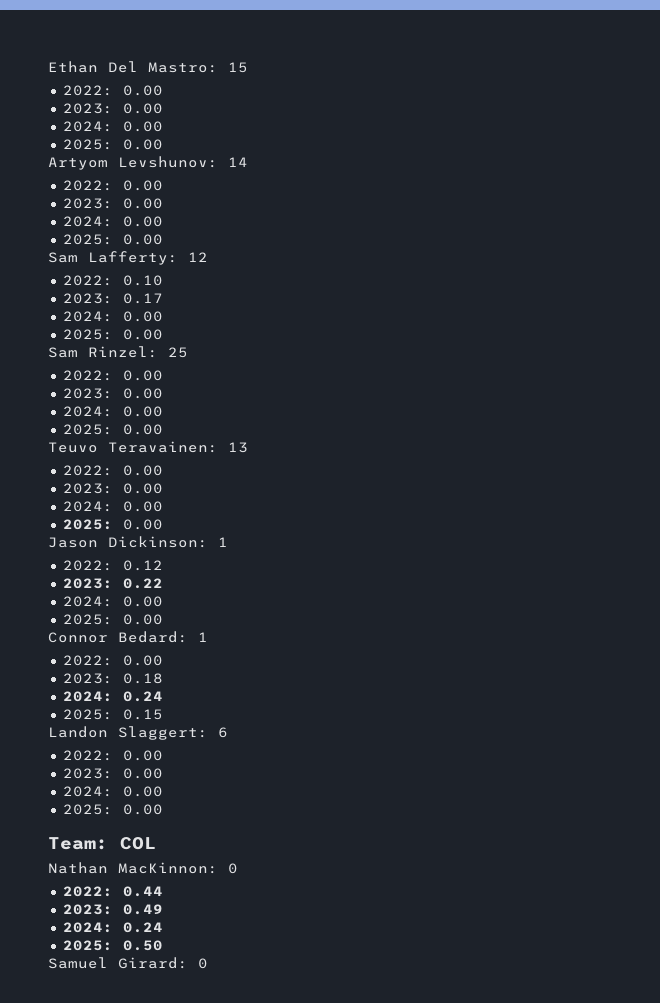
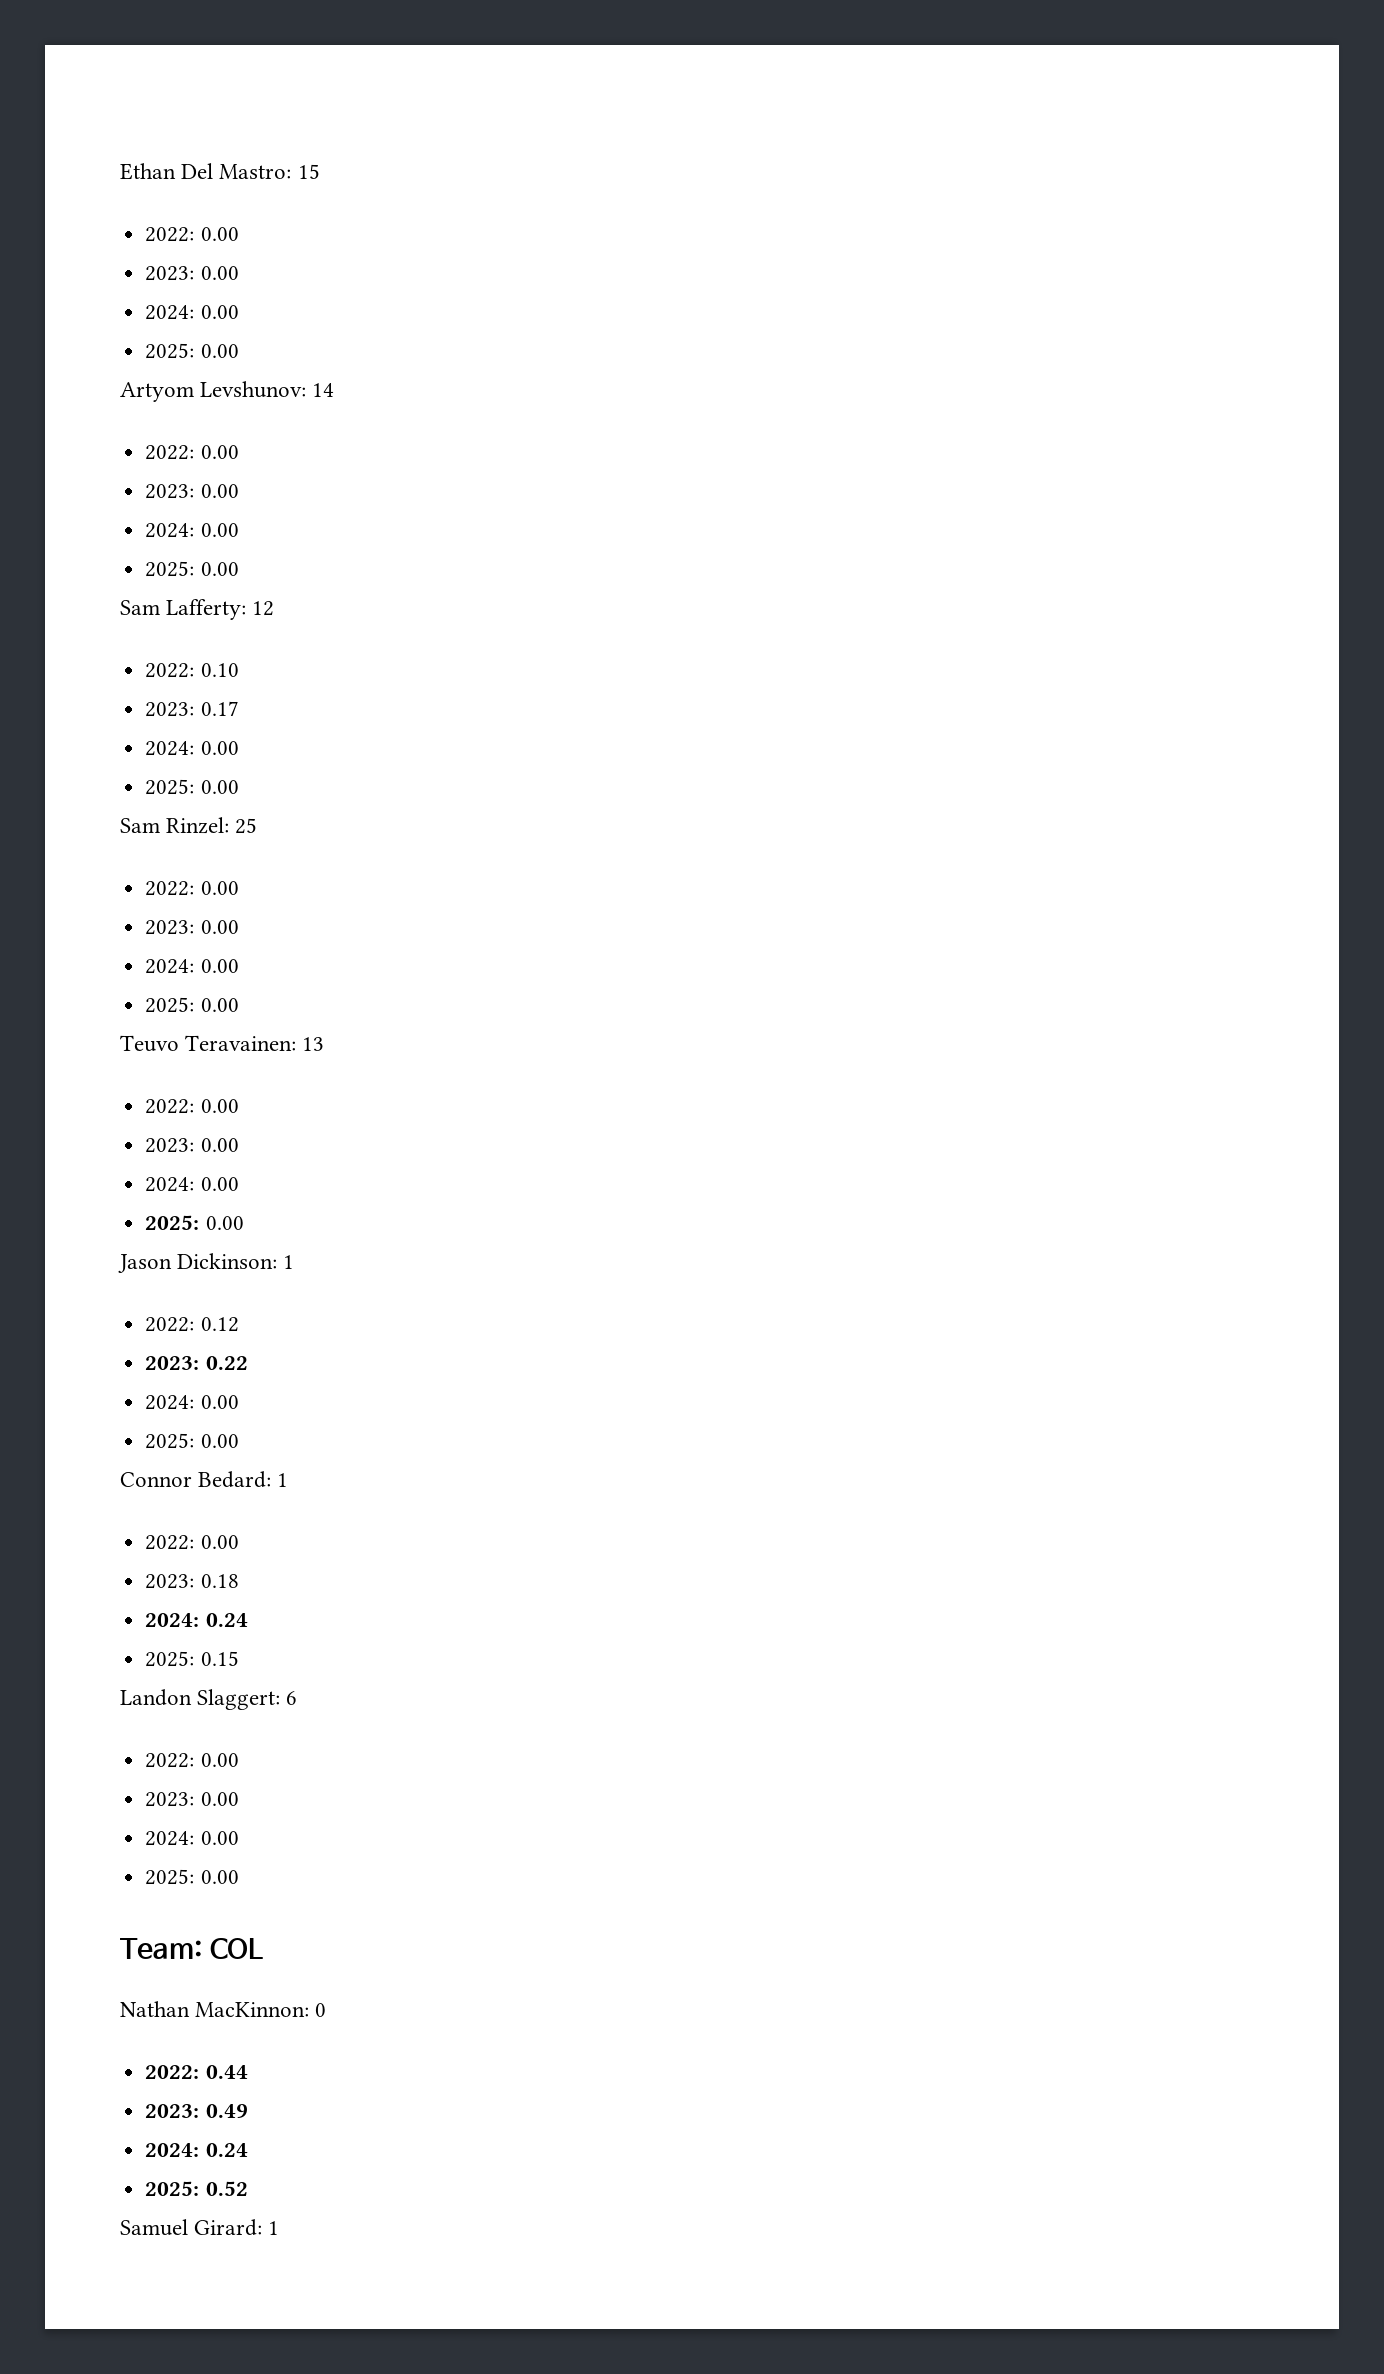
- 2025: 0.50
+ 2025: 0.52
- Samuel Girard: 0
+ Samuel Girard: 1

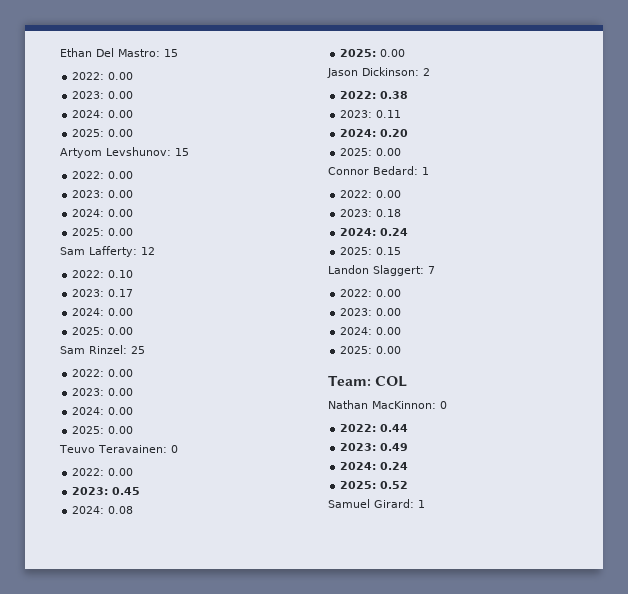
- Artyom Levshunov: 14
+ Artyom Levshunov: 15
- Teuvo Teravainen: 13
+ Teuvo Teravainen: 0
  2022: 0.00
- 2023: 0.00
- 2024: 0.00
+ 2023: 0.45
+ 2024: 0.08
- Jason Dickinson: 1
- 2022: 0.12
- 2023: 0.22
- 2024: 0.00
+ Jason Dickinson: 2
+ 2022: 0.38
+ 2023: 0.11
+ 2024: 0.20
- Landon Slaggert: 6
+ Landon Slaggert: 7

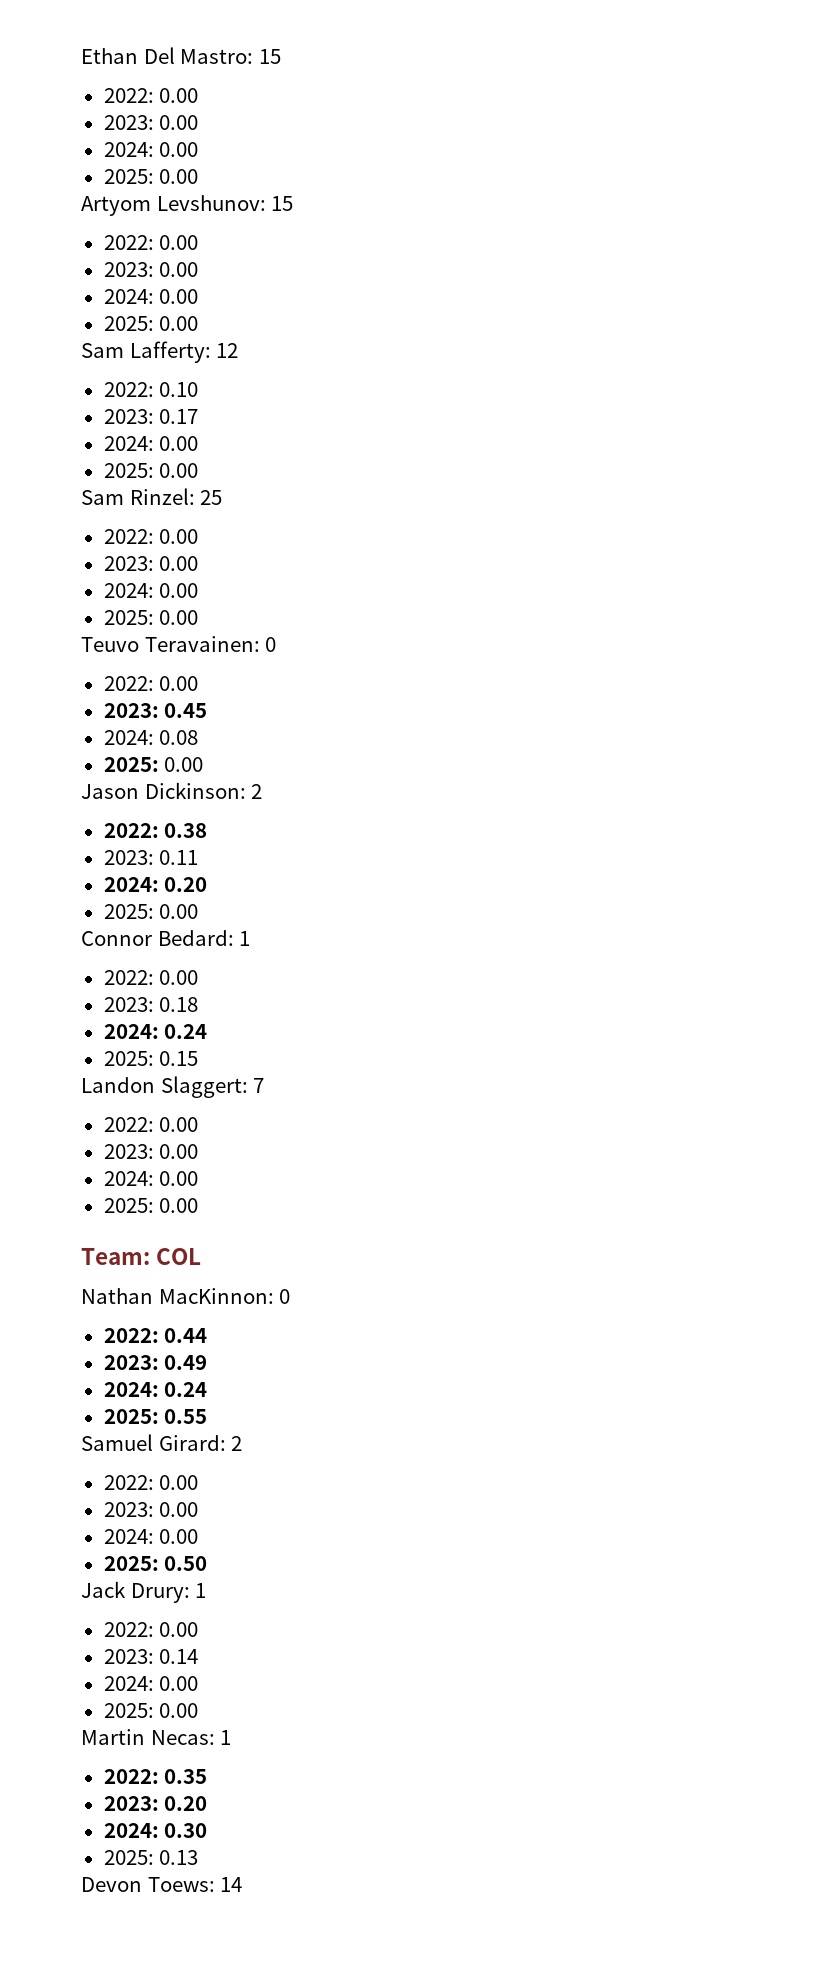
- 2025: 0.52
+ 2025: 0.55
- Samuel Girard: 1
+ Samuel Girard: 2
+ 2022: 0.00
+ 2023: 0.00
+ 2024: 0.00
+ 2025: 0.50
+ Jack Drury: 1
+ 2022: 0.00
+ 2023: 0.14
+ 2024: 0.00
+ 2025: 0.00
+ Martin Necas: 1
+ 2022: 0.35
+ 2023: 0.20
+ 2024: 0.30
+ 2025: 0.13
+ Devon Toews: 14

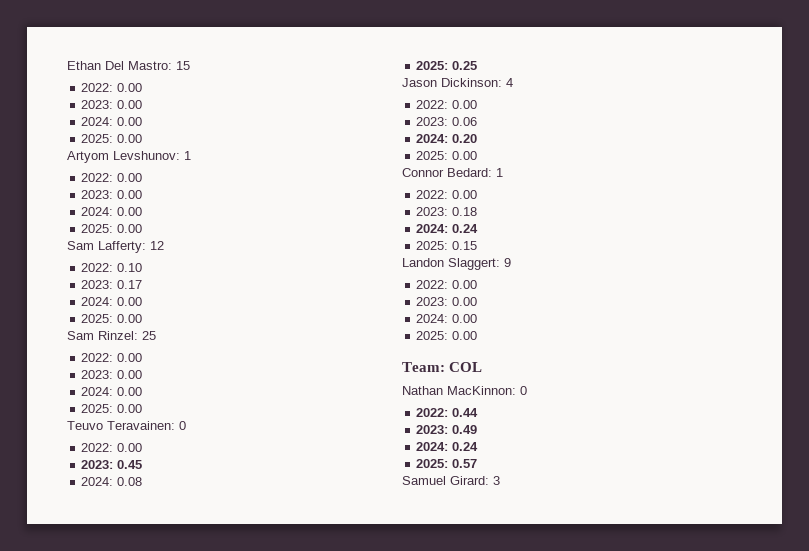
- Artyom Levshunov: 15
+ Artyom Levshunov: 1
  2024: 0.08
- 2025: 0.00
+ 2025: 0.25
- Jason Dickinson: 2
- 2022: 0.38
- 2023: 0.11
+ Jason Dickinson: 4
+ 2022: 0.00
+ 2023: 0.06
- Landon Slaggert: 7
+ Landon Slaggert: 9
- 2025: 0.55
+ 2025: 0.57
- Samuel Girard: 2
- 2022: 0.00
- 2023: 0.00
- 2024: 0.00
- 2025: 0.50
- Jack Drury: 1
- 2022: 0.00
- 2023: 0.14
- 2024: 0.00
- 2025: 0.00
- Martin Necas: 1
- 2022: 0.35
- 2023: 0.20
- 2024: 0.30
- 2025: 0.13
- Devon Toews: 14
+ Samuel Girard: 3

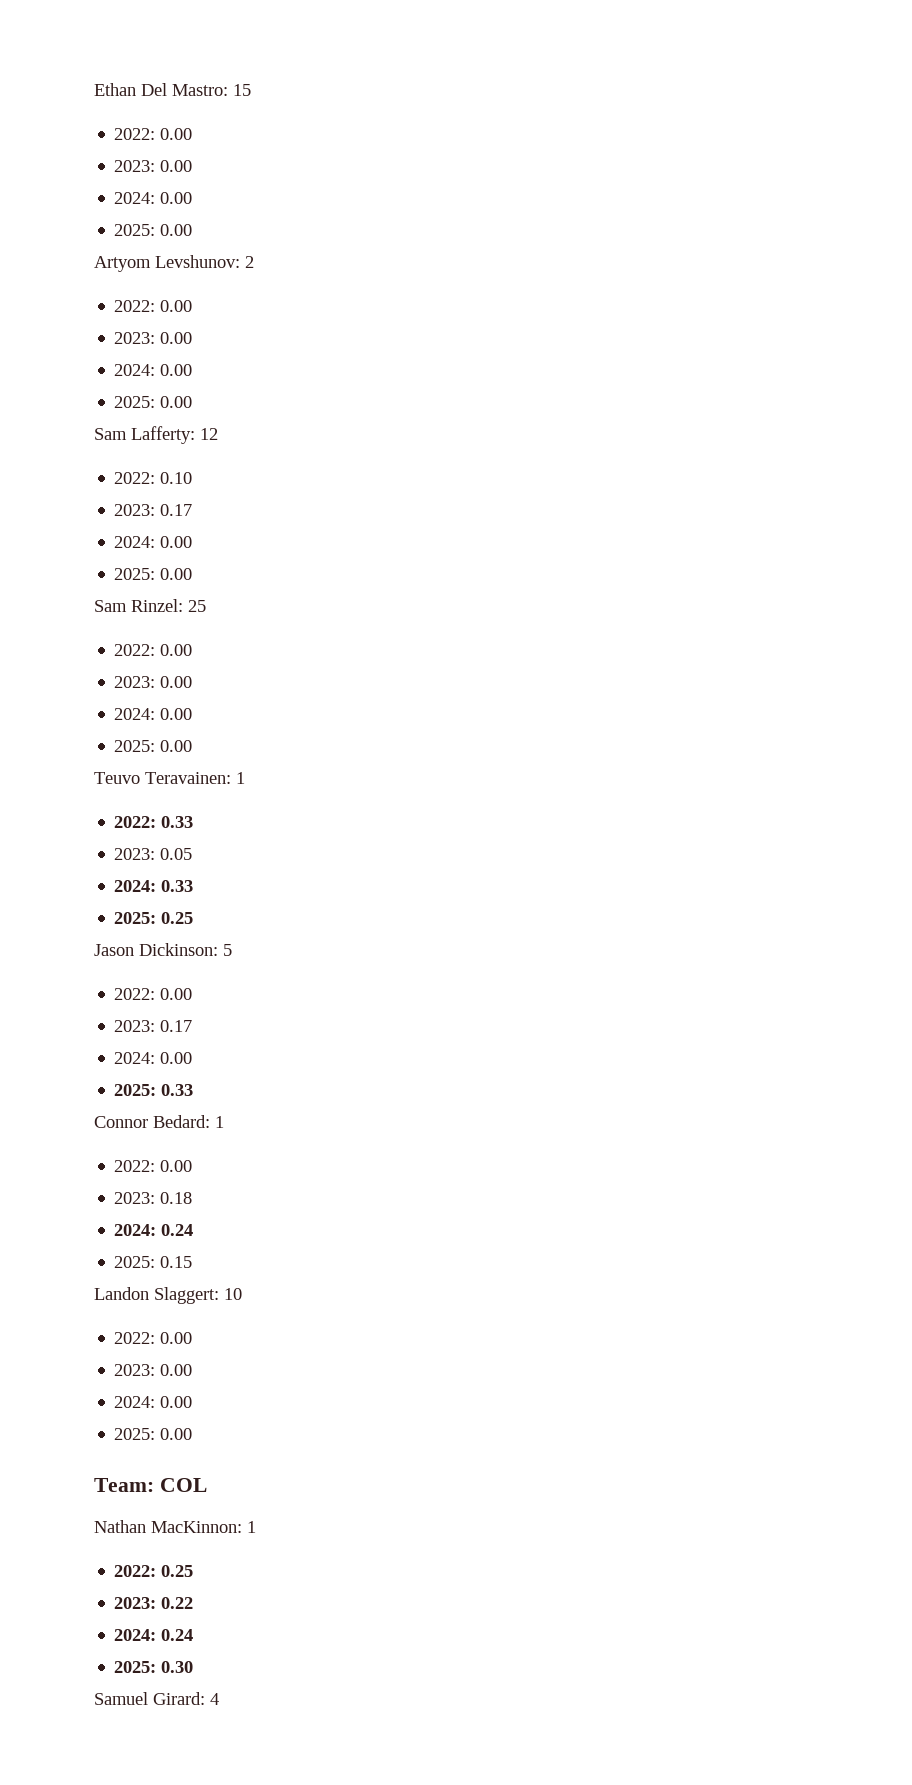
- Artyom Levshunov: 1
+ Artyom Levshunov: 2
- Teuvo Teravainen: 0
- 2022: 0.00
- 2023: 0.45
- 2024: 0.08
+ Teuvo Teravainen: 1
+ 2022: 0.33
+ 2023: 0.05
+ 2024: 0.33
- Jason Dickinson: 4
+ Jason Dickinson: 5
  2022: 0.00
- 2023: 0.06
- 2024: 0.20
- 2025: 0.00
+ 2023: 0.17
+ 2024: 0.00
+ 2025: 0.33
- Landon Slaggert: 9
+ Landon Slaggert: 10
- Nathan MacKinnon: 0
- 2022: 0.44
- 2023: 0.49
+ Nathan MacKinnon: 1
+ 2022: 0.25
+ 2023: 0.22
  2024: 0.24
- 2025: 0.57
+ 2025: 0.30
- Samuel Girard: 3
+ Samuel Girard: 4

